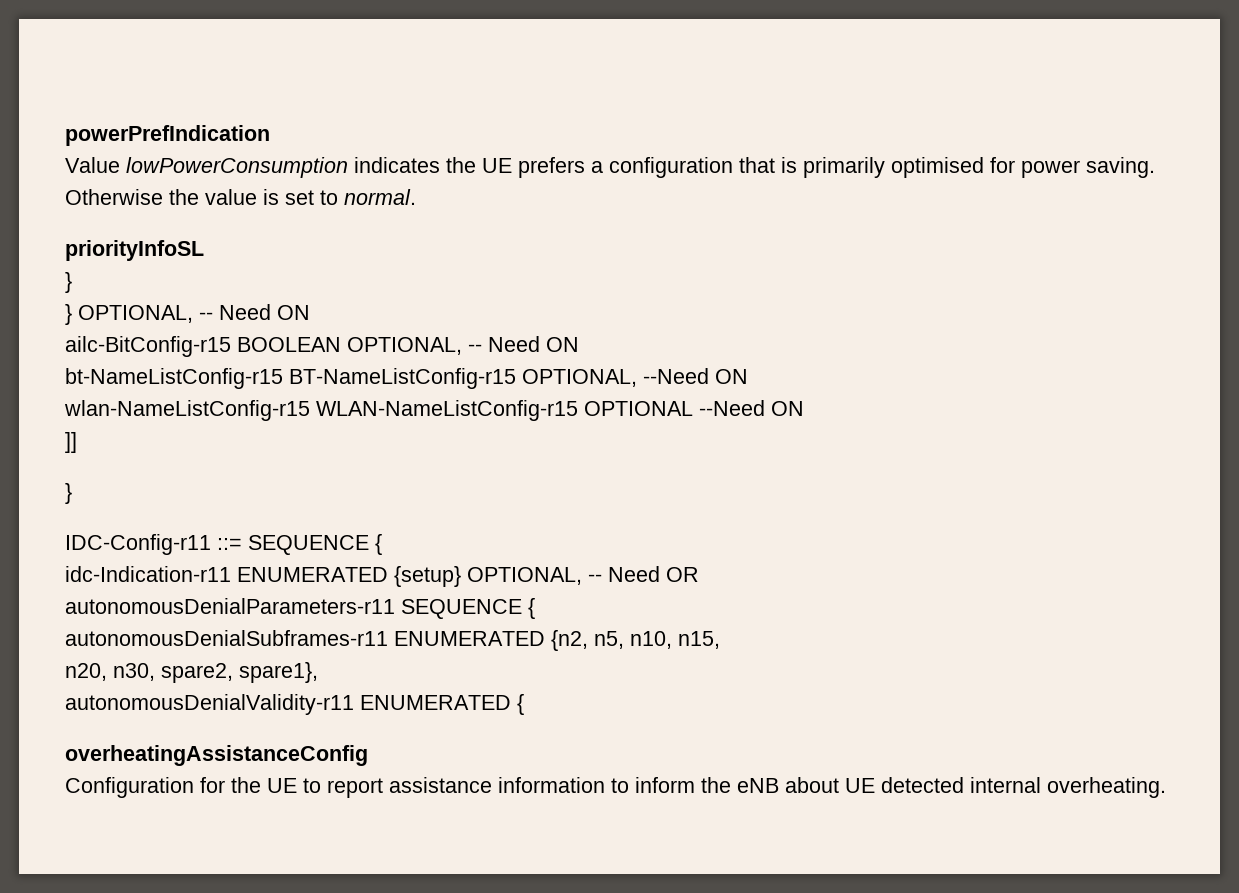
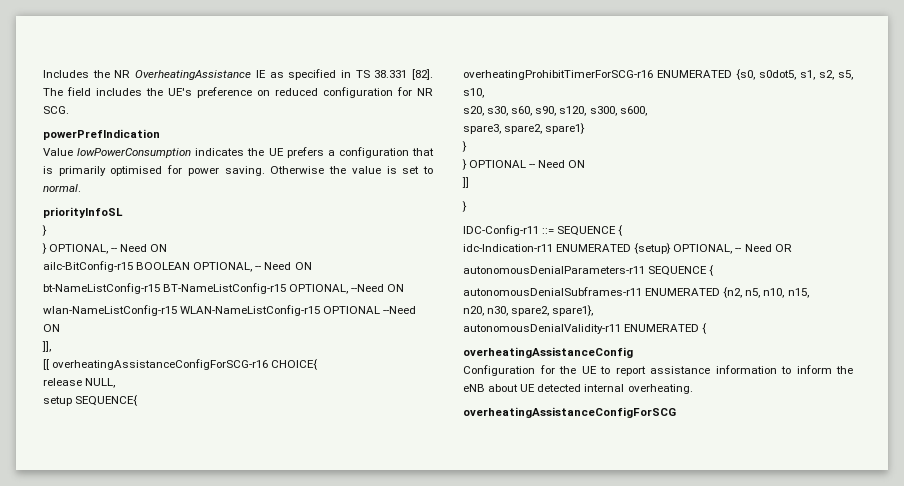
+ Includes the NR OverheatingAssistance IE as specified in TS 38.331 [82]. The field includes the UE's preference on reduced configuration for NR SCG.
+ ]],
+ [[ overheatingAssistanceConfigForSCG-r16 CHOICE{
+ release NULL,
+ setup SEQUENCE{
+ overheatingProhibitTimerForSCG-r16 ENUMERATED {s0, s0dot5, s1, s2, s5, s10,
+ s20, s30, s60, s90, s120, s300, s600,
+ spare3, spare2, spare1}
+ }
+ } OPTIONAL -- Need ON
+ overheatingAssistanceConfigForSCG

